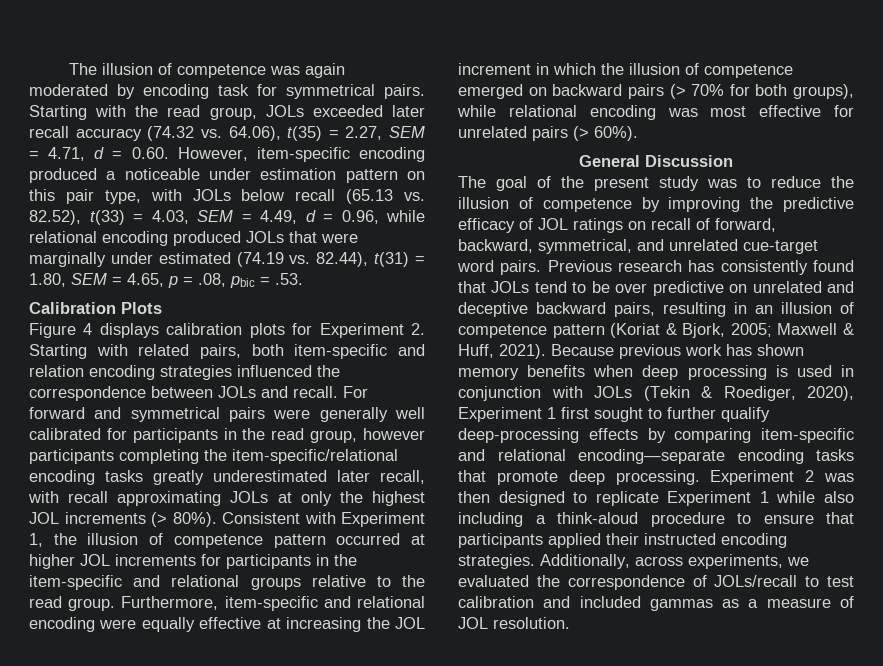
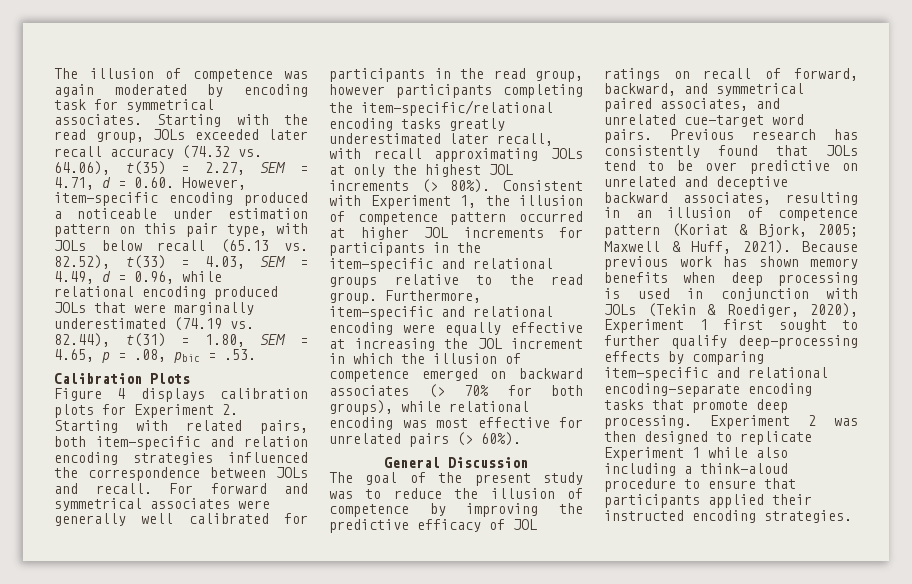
- The illusion of competence was again moderated by encoding task for symmetrical pairs.
+ The illusion of competence was again moderated by encoding task for symmetrical associates.
- Starting with the read group, JOLs exceeded later recall accuracy (74.32 vs. 64.06), t(35) = 2.27, SEM = 4.71, d = 0.60. However, item-specific encoding produced a noticeable under estimation pattern on this pair type, with JOLs below recall (65.13 vs. 82.52), t(33) = 4.03, SEM = 4.49, d = 0.96, while relational encoding produced JOLs that were marginally under estimated (74.19 vs. 82.44), t(31) = 1.80, SEM = 4.65, p = .08, pbic = .53.
+ Starting with the read group, JOLs exceeded later recall accuracy (74.32 vs. 64.06), t(35) = 2.27, SEM = 4.71, d = 0.60. However, item-specific encoding produced a noticeable under estimation pattern on this pair type, with JOLs below recall (65.13 vs. 82.52), t(33) = 4.03, SEM = 4.49, d = 0.96, while relational encoding produced JOLs that were marginally underestimated (74.19 vs. 82.44), t(31) = 1.80, SEM = 4.65, p = .08, pbic = .53.
- For forward and symmetrical pairs were generally well calibrated for participants in the read group, however participants completing the item-specific/relational encoding tasks greatly underestimated later recall, with recall approximating JOLs at only the highest JOL increments (> 80%).
+ For forward and symmetrical associates were generally well calibrated for participants in the read group, however participants completing the item-specific/relational encoding tasks greatly underestimated later recall, with recall approximating JOLs at only the highest JOL increments (> 80%).
- Furthermore, item-specific and relational encoding were equally effective at increasing the JOL increment in which the illusion of competence emerged on backward pairs (> 70% for both groups), while relational encoding was most effective for unrelated pairs (> 60%).
+ Furthermore, item-specific and relational encoding were equally effective at increasing the JOL increment in which the illusion of competence emerged on backward associates (> 70% for both groups), while relational encoding was most effective for unrelated pairs (> 60%).
- The goal of the present study was to reduce the illusion of competence by improving the predictive efficacy of JOL ratings on recall of forward, backward, symmetrical, and unrelated cue-target word pairs.
+ The goal of the present study was to reduce the illusion of competence by improving the predictive efficacy of JOL ratings on recall of forward, backward, and symmetrical paired associates, and unrelated cue-target word pairs.
- Previous research has consistently found that JOLs tend to be over predictive on unrelated and deceptive backward pairs, resulting in an illusion of competence pattern (Koriat & Bjork, 2005; Maxwell & Huff, 2021).
+ Previous research has consistently found that JOLs tend to be over predictive on unrelated and deceptive backward associates, resulting in an illusion of competence pattern (Koriat & Bjork, 2005; Maxwell & Huff, 2021).
- Additionally, across experiments, we evaluated the correspondence of JOLs/recall to test calibration and included gammas as a measure of JOL resolution.

